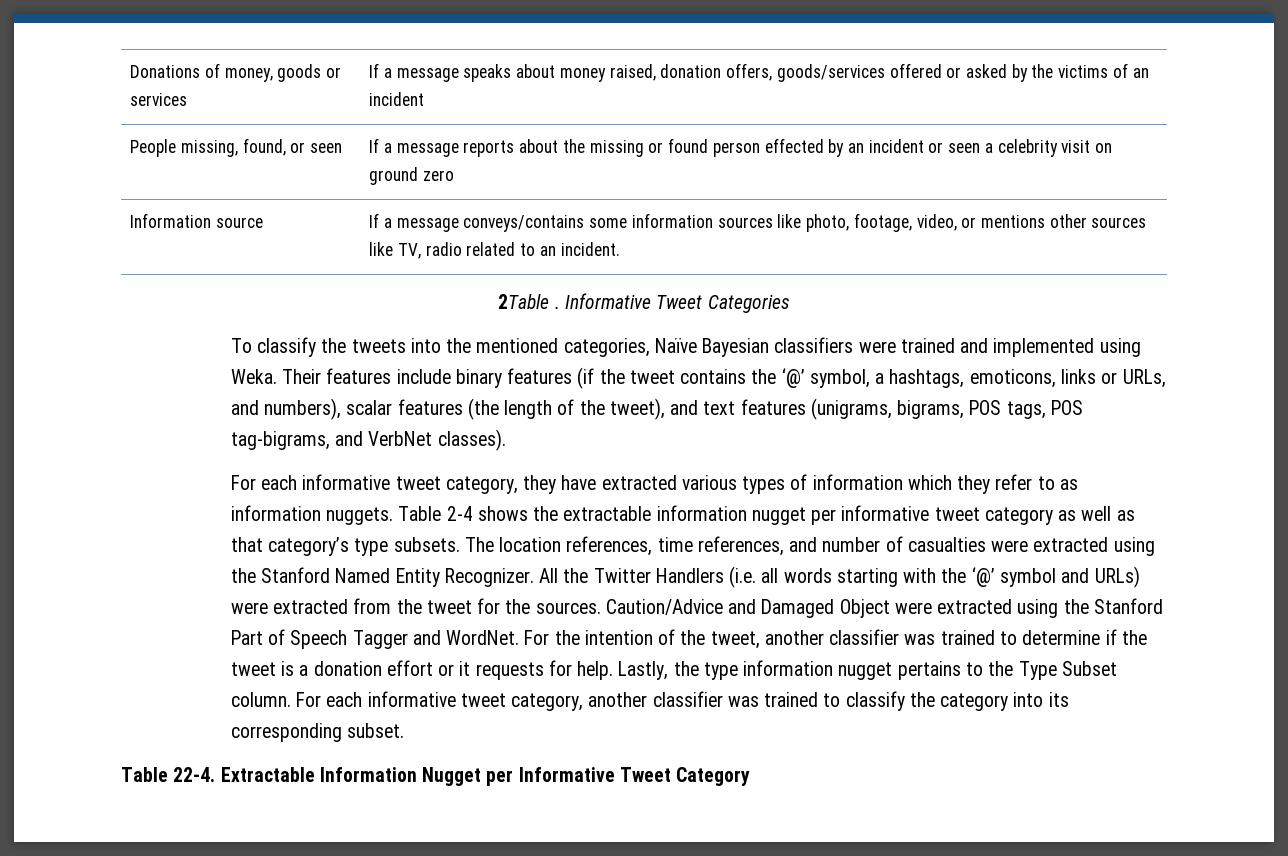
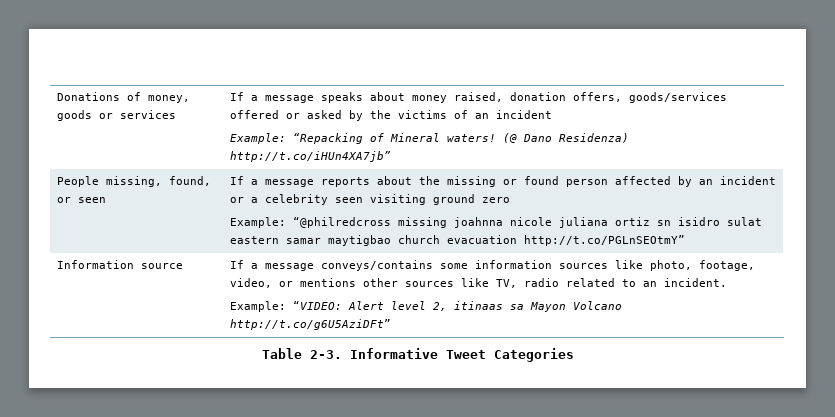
  Donations of money, goods or services | If a message speaks about money raised, donation offers, goods/services offered or asked by the victims of an incident
+ Example: “Repacking of Mineral waters! (@ Dano Residenza) http://t.co/iHUn4XA7jb”
- If a message reports about the missing or found person effected by an incident or seen a celebrity visit on ground zero
+ If a message reports about the missing or found person affected by an incident or a celebrity seen visiting ground zero
+ Example: “@philredcross missing joahnna nicole juliana ortiz sn isidro sulat eastern samar maytigbao church evacuation http://t.co/PGLnSEOtmY”
  Information source | If a message conveys/contains some information sources like photo, footage, video, or mentions other sources like TV, radio related to an incident.
- 2Table . Informative Tweet Categories
- To classify the tweets into the mentioned categories, Naïve Bayesian classifiers were trained and implemented using Weka. Their features include binary features (if the tweet contains the ‘@’ symbol, a hashtags, emoticons, links or URLs, and numbers), scalar features (the length of the tweet), and text features (unigrams, bigrams, POS tags, POS tag-bigrams, and VerbNet classes).
- For each informative tweet category, they have extracted various types of information which they refer to as information nuggets. Table 2-4 shows the extractable information nugget per informative tweet category as well as that category’s type subsets. The location references, time references, and number of casualties were extracted using the Stanford Named Entity Recognizer. All the Twitter Handlers (i.e. all words starting with the ‘@’ symbol and URLs) were extracted from the tweet for the sources. Caution/Advice and Damaged Object were extracted using the Stanford Part of Speech Tagger and WordNet. For the intention of the tweet, another classifier was trained to determine if the tweet is a donation effort or it requests for help. Lastly, the type information nugget pertains to the Type Subset column. For each informative tweet category, another classifier was trained to classify the category into its corresponding subset.
- Table 22-4. Extractable Information Nugget per Informative Tweet Category
+ Example: “VIDEO: Alert level 2, itinaas sa Mayon Volcano http://t.co/g6U5AziDFt”
+ Table 2-3. Informative Tweet Categories

